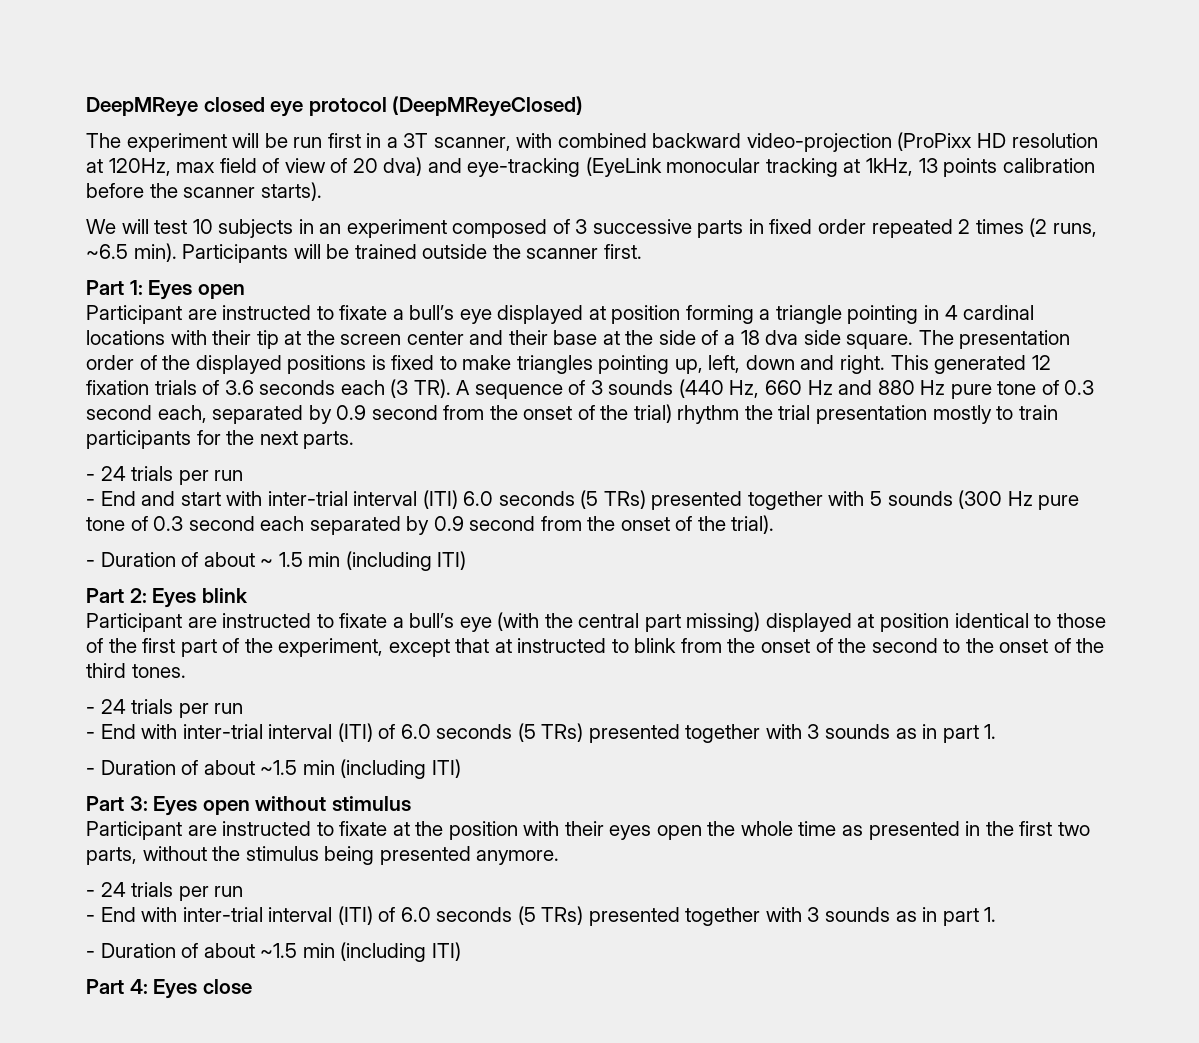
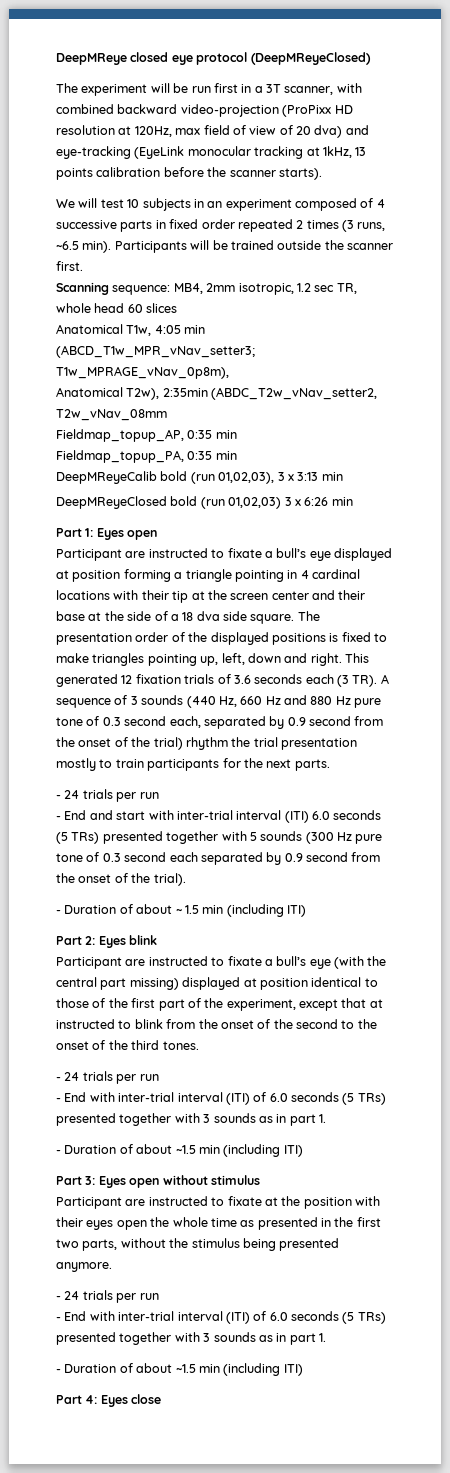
- We will test 10 subjects in an experiment composed of 3 successive parts in fixed order repeated 2 times (2 runs, ~6.5 min).
+ We will test 10 subjects in an experiment composed of 4 successive parts in fixed order repeated 2 times (3 runs, ~6.5 min).
+ Scanning sequence: MB4, 2mm isotropic, 1.2 sec TR, whole head 60 slices
+ Anatomical T1w, 4:05 min (ABCD_T1w_MPR_vNav_setter3; T1w_MPRAGE_vNav_0p8m),
+ Anatomical T2w), 2:35min (ABDC_T2w_vNav_setter2, T2w_vNav_08mm
+ Fieldmap_topup_AP, 0:35 min
+ Fieldmap_topup_PA, 0:35 min
+ DeepMReyeCalib bold (run 01,02,03), 3 x 3:13 min
+ DeepMReyeClosed bold (run 01,02,03) 3 x 6:26 min

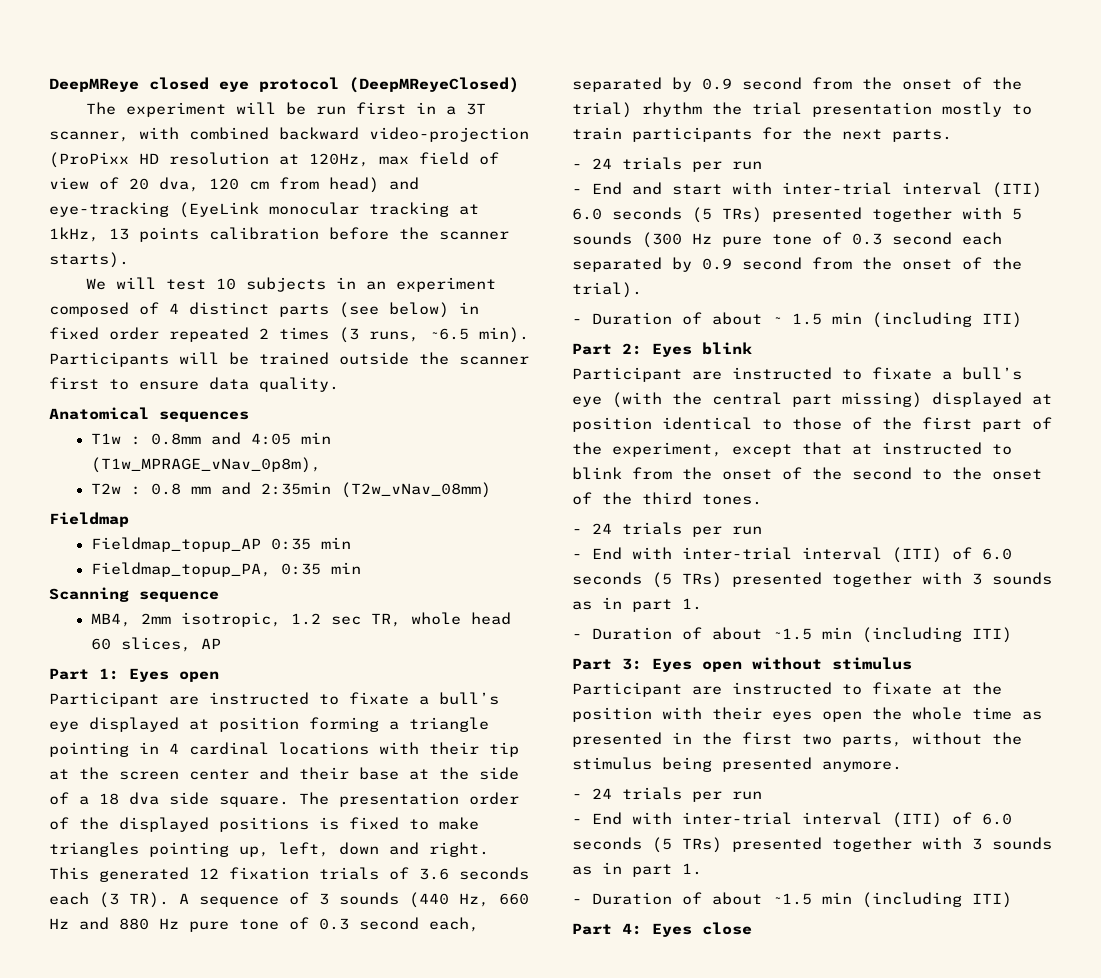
- The experiment will be run first in a 3T scanner, with combined backward video-projection (ProPixx HD resolution at 120Hz, max field of view of 20 dva) and eye-tracking (EyeLink monocular tracking at 1kHz, 13 points calibration before the scanner starts).
+ The experiment will be run first in a 3T scanner, with combined backward video-projection (ProPixx HD resolution at 120Hz, max field of view of 20 dva, 120 cm from head) and eye-tracking (EyeLink monocular tracking at 1kHz, 13 points calibration before the scanner starts).
- We will test 10 subjects in an experiment composed of 4 successive parts in fixed order repeated 2 times (3 runs, ~6.5 min).
+ We will test 10 subjects in an experiment composed of 4 distinct parts (see below) in fixed order repeated 2 times (3 runs, ~6.5 min).
- Participants will be trained outside the scanner first.
+ Participants will be trained outside the scanner first to ensure data quality.
+ Anatomical sequences
+ T1w : 0.8mm and 4:05 min (T1w_MPRAGE_vNav_0p8m),
+ T2w : 0.8 mm and 2:35min (T2w_vNav_08mm)
+ Fieldmap
+ Fieldmap_topup_AP 0:35 min
+ Fieldmap_topup_PA, 0:35 min
- Scanning sequence: MB4, 2mm isotropic, 1.2 sec TR, whole head 60 slices
- Anatomical T1w, 4:05 min (ABCD_T1w_MPR_vNav_setter3; T1w_MPRAGE_vNav_0p8m),
- Anatomical T2w), 2:35min (ABDC_T2w_vNav_setter2, T2w_vNav_08mm
- Fieldmap_topup_AP, 0:35 min
- Fieldmap_topup_PA, 0:35 min
- DeepMReyeCalib bold (run 01,02,03), 3 x 3:13 min
- DeepMReyeClosed bold (run 01,02,03) 3 x 6:26 min
+ Scanning sequence
+ MB4, 2mm isotropic, 1.2 sec TR, whole head 60 slices, AP

